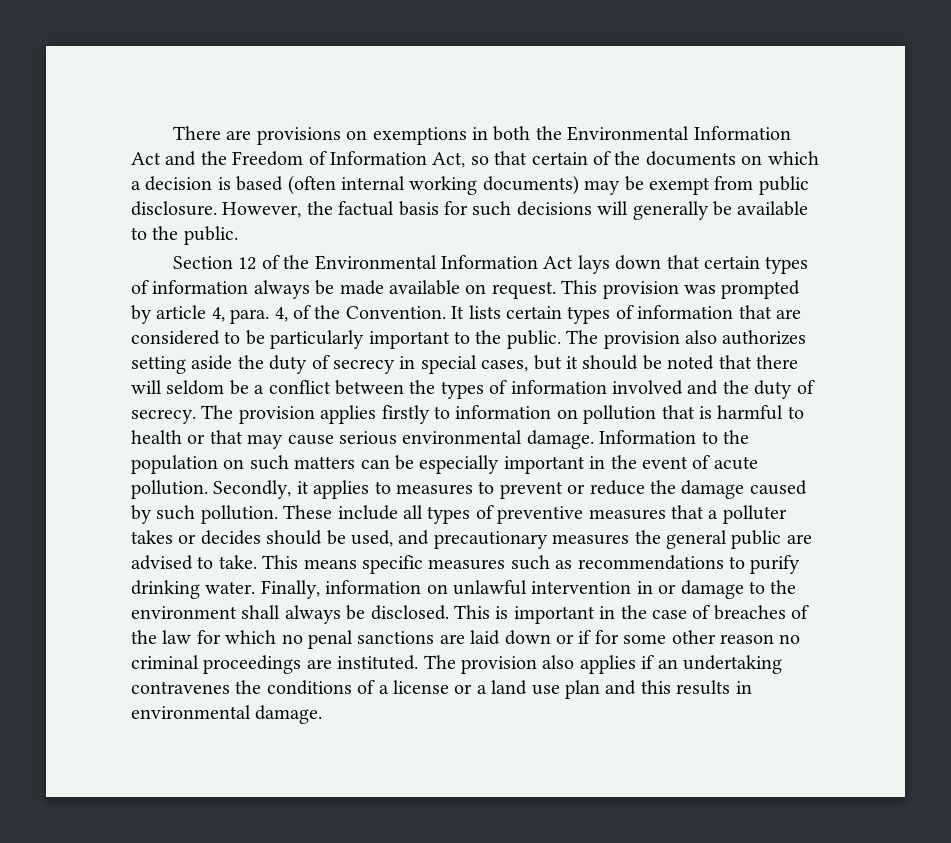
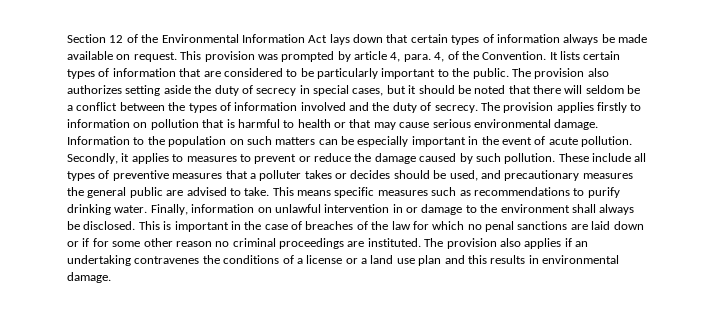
- There are provisions on exemptions in both the Environmental Information Act and the Freedom of Information Act, so that certain of the documents on which a decision is based (often internal working documents) may be exempt from public disclosure. However, the factual basis for such decisions will generally be available to the public.

